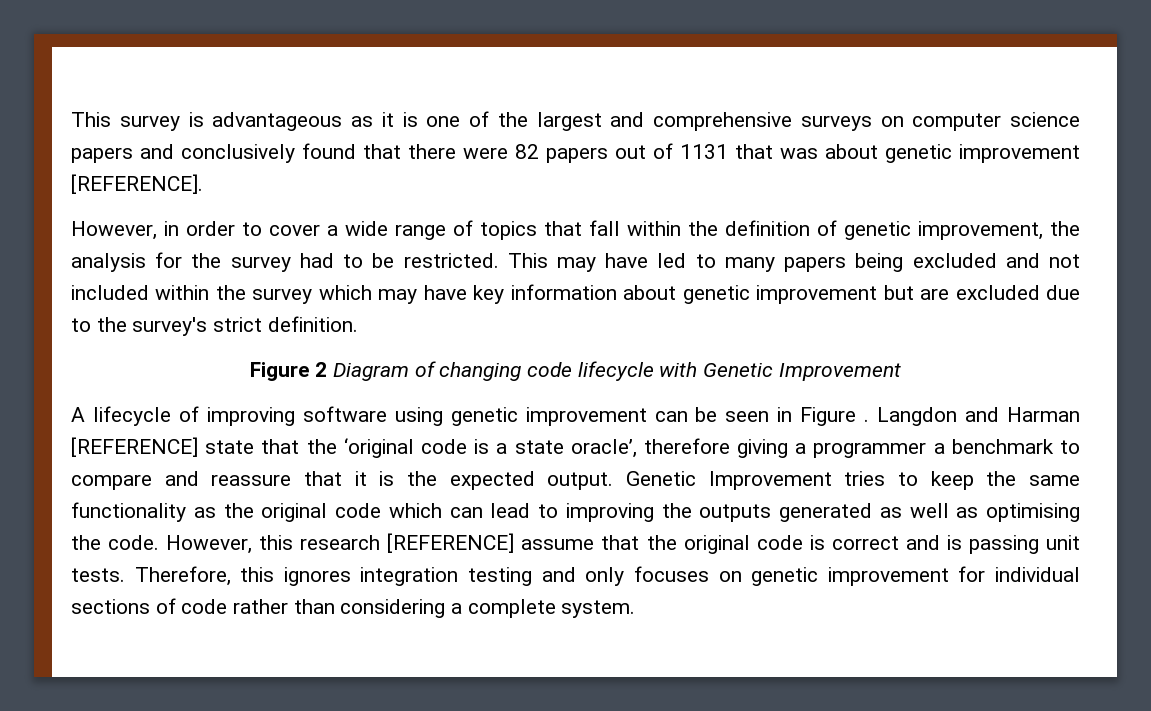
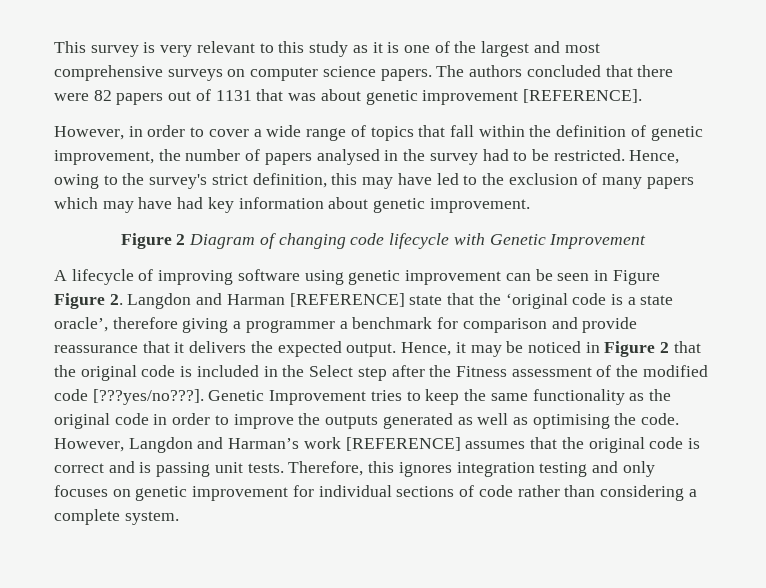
- This survey is advantageous as it is one of the largest and comprehensive surveys on computer science papers and conclusively found that there were 82 papers out of 1131 that was about genetic improvement [REFERENCE].
+ This survey is very relevant to this study as it is one of the largest and most comprehensive surveys on computer science papers. The authors concluded that there were 82 papers out of 1131 that was about genetic improvement [REFERENCE].
- However, in order to cover a wide range of topics that fall within the definition of genetic improvement, the analysis for the survey had to be restricted.
+ However, in order to cover a wide range of topics that fall within the definition of genetic improvement, the number of papers analysed in the survey had to be restricted.
- This may have led to many papers being excluded and not included within the survey which may have key information about genetic improvement but are excluded due to the survey's strict definition.
+ Hence, owing to the survey's strict definition, this may have led to the exclusion of many papers which may have had key information about genetic improvement.
- A lifecycle of improving software using genetic improvement can be seen in Figure . Langdon and Harman [REFERENCE] state that the ‘original code is a state oracle’, therefore giving a programmer a benchmark to compare and reassure that it is the expected output.
+ A lifecycle of improving software using genetic improvement can be seen in Figure Figure 2. Langdon and Harman [REFERENCE] state that the ‘original code is a state oracle’, therefore giving a programmer a benchmark for comparison and provide reassurance that it delivers the expected output.
+ Hence, it may be noticed in Figure 2 that the original code is included in the Select step after the Fitness assessment of the modified code [???yes/no???].
- Genetic Improvement tries to keep the same functionality as the original code which can lead to improving the outputs generated as well as optimising the code.
+ Genetic Improvement tries to keep the same functionality as the original code in order to improve the outputs generated as well as optimising the code.
- However, this research [REFERENCE] assume that the original code is correct and is passing unit tests.
+ However, Langdon and Harman’s work [REFERENCE] assumes that the original code is correct and is passing unit tests.

